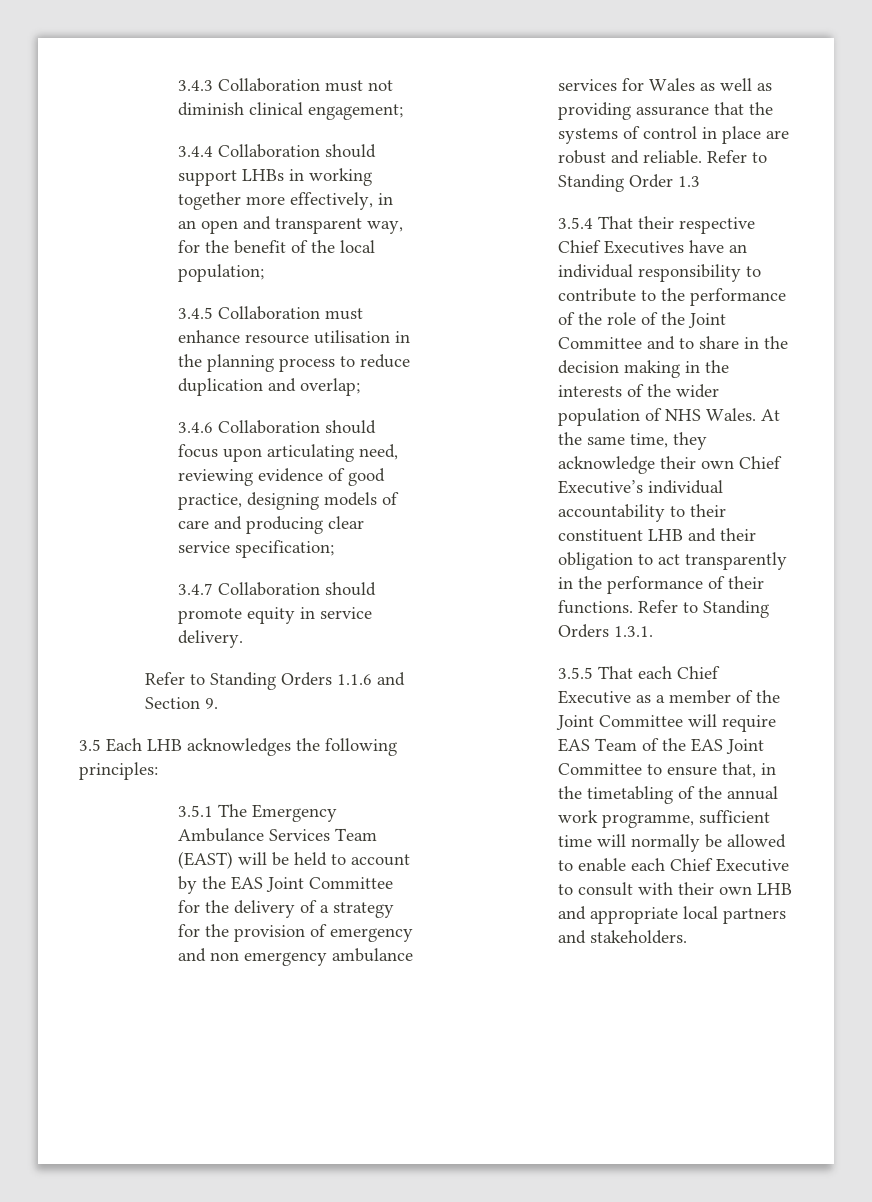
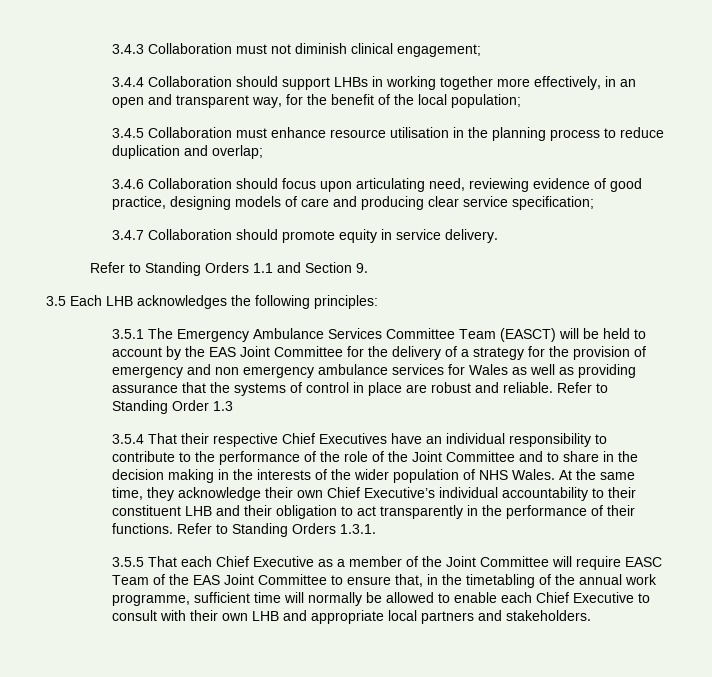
- Refer to Standing Orders 1.1.6 and Section 9.
+ Refer to Standing Orders 1.1 and Section 9.
- 3.5.1 The Emergency Ambulance Services Team (EAST) will be held to account by the EAS Joint Committee for the delivery of a strategy for the provision of emergency and non emergency ambulance services for Wales as well as providing assurance that the systems of control in place are robust and reliable.
+ 3.5.1 The Emergency Ambulance Services Committee Team (EASCT) will be held to account by the EAS Joint Committee for the delivery of a strategy for the provision of emergency and non emergency ambulance services for Wales as well as providing assurance that the systems of control in place are robust and reliable.
- 3.5.5 That each Chief Executive as a member of the Joint Committee will require EAS Team of the EAS Joint Committee to ensure that, in the timetabling of the annual work programme, sufficient time will normally be allowed to enable each Chief Executive to consult with their own LHB and appropriate local partners and stakeholders.
+ 3.5.5 That each Chief Executive as a member of the Joint Committee will require EASC Team of the EAS Joint Committee to ensure that, in the timetabling of the annual work programme, sufficient time will normally be allowed to enable each Chief Executive to consult with their own LHB and appropriate local partners and stakeholders.

